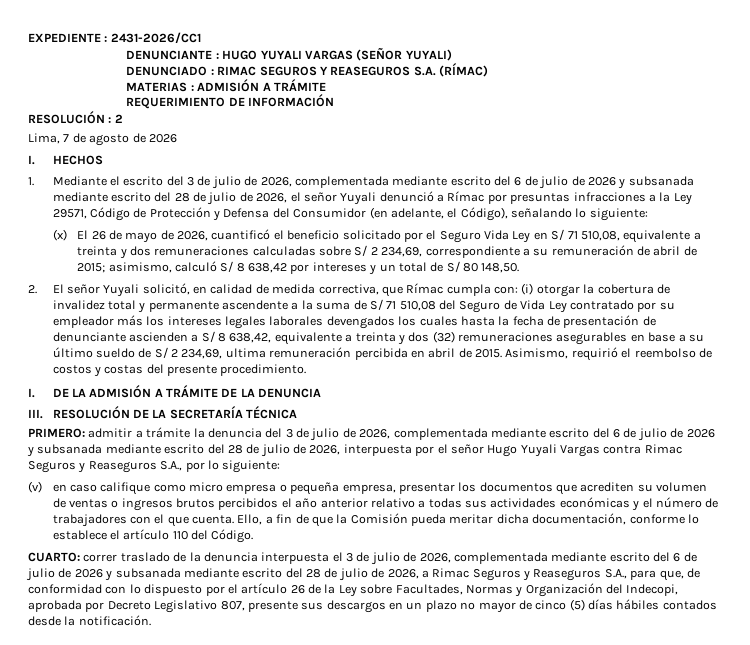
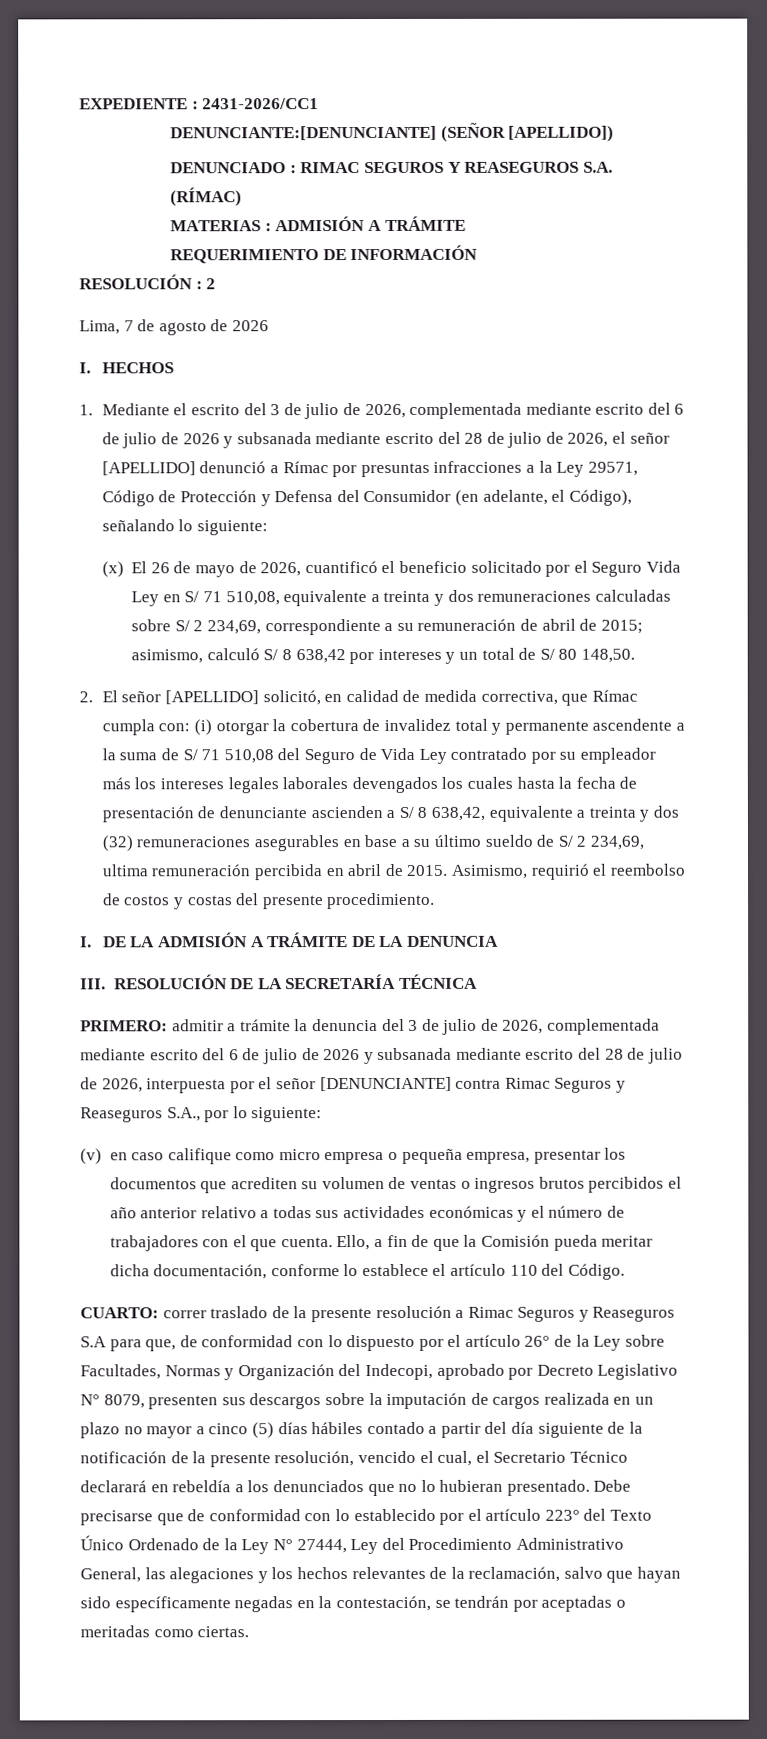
- DENUNCIANTE : HUGO YUYALI VARGAS (SEÑOR YUYALI)
+ DENUNCIANTE:[DENUNCIANTE] (SEÑOR [APELLIDO])
- 1. Mediante el escrito del 3 de julio de 2026, complementada mediante escrito del 6 de julio de 2026 y subsanada mediante escrito del 28 de julio de 2026, el señor Yuyali denunció a Rímac por presuntas infracciones a la Ley 29571, Código de Protección y Defensa del Consumidor (en adelante, el Código), señalando lo siguiente:
+ 1. Mediante el escrito del 3 de julio de 2026, complementada mediante escrito del 6 de julio de 2026 y subsanada mediante escrito del 28 de julio de 2026, el señor [APELLIDO] denunció a Rímac por presuntas infracciones a la Ley 29571, Código de Protección y Defensa del Consumidor (en adelante, el Código), señalando lo siguiente:
- 2. El señor Yuyali solicitó, en calidad de medida correctiva, que Rímac cumpla con:
+ 2. El señor [APELLIDO] solicitó, en calidad de medida correctiva, que Rímac cumpla con:
- PRIMERO: admitir a trámite la denuncia del 3 de julio de 2026, complementada mediante escrito del 6 de julio de 2026 y subsanada mediante escrito del 28 de julio de 2026, interpuesta por el señor Hugo Yuyali Vargas contra Rimac Seguros y Reaseguros S.A., por lo siguiente:
+ PRIMERO: admitir a trámite la denuncia del 3 de julio de 2026, complementada mediante escrito del 6 de julio de 2026 y subsanada mediante escrito del 28 de julio de 2026, interpuesta por el señor [DENUNCIANTE] contra Rimac Seguros y Reaseguros S.A., por lo siguiente:
- CUARTO: correr traslado de la denuncia interpuesta el 3 de julio de 2026, complementada mediante escrito del 6 de julio de 2026 y subsanada mediante escrito del 28 de julio de 2026, a Rimac Seguros y Reaseguros S.A., para que, de conformidad con lo dispuesto por el artículo 26 de la Ley sobre Facultades, Normas y Organización del Indecopi, aprobada por Decreto Legislativo 807, presente sus descargos en un plazo no mayor de cinco (5) días hábiles contados desde la notificación.
+ CUARTO: correr traslado de la presente resolución a Rimac Seguros y Reaseguros S.A para que, de conformidad con lo dispuesto por el artículo 26° de la Ley sobre Facultades, Normas y Organización del Indecopi, aprobado por Decreto Legislativo N° 8079, presenten sus descargos sobre la imputación de cargos realizada en un plazo no mayor a cinco (5) días hábiles contado a partir del día siguiente de la notificación de la presente resolución, vencido el cual, el Secretario Técnico declarará en rebeldía a los denunciados que no lo hubieran presentado. Debe precisarse que de conformidad con lo establecido por el artículo 223° del Texto Único Ordenado de la Ley N° 27444, Ley del Procedimiento Administrativo General, las alegaciones y los hechos relevantes de la reclamación, salvo que hayan sido específicamente negadas en la contestación, se tendrán por aceptadas o meritadas como ciertas.

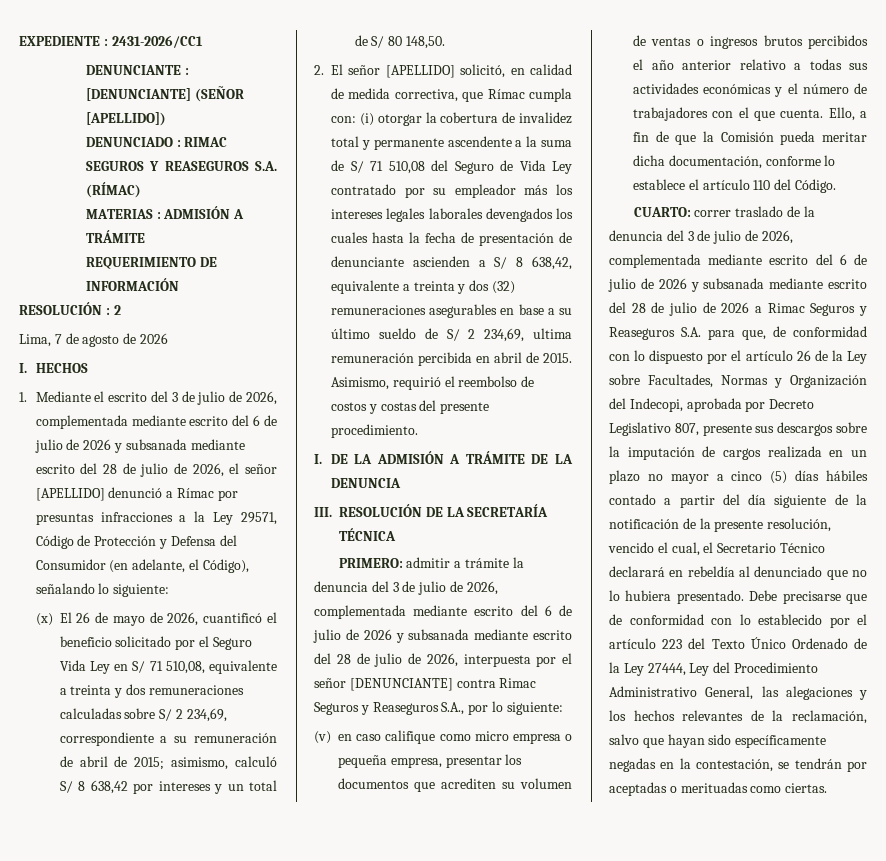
- DENUNCIANTE:[DENUNCIANTE] (SEÑOR [APELLIDO])
+ DENUNCIANTE : [DENUNCIANTE] (SEÑOR [APELLIDO])
- correr traslado de la presente resolución a Rimac Seguros y Reaseguros S.A para que, de conformidad con lo dispuesto por el artículo 26° de la Ley sobre Facultades, Normas y Organización del Indecopi, aprobado por Decreto Legislativo N° 8079, presenten sus descargos sobre la imputación de cargos realizada en un plazo no mayor a cinco (5) días hábiles contado a partir del día siguiente de la notificación de la presente resolución, vencido el cual, el Secretario Técnico declarará en rebeldía a los denunciados que no lo hubieran presentado.
+ correr traslado de la denuncia del 3 de julio de 2026, complementada mediante escrito del 6 de julio de 2026 y subsanada mediante escrito del 28 de julio de 2026 a Rimac Seguros y Reaseguros S.A. para que, de conformidad con lo dispuesto por el artículo 26 de la Ley sobre Facultades, Normas y Organización del Indecopi, aprobada por Decreto Legislativo 807, presente sus descargos sobre la imputación de cargos realizada en un plazo no mayor a cinco (5) días hábiles contado a partir del día siguiente de la notificación de la presente resolución, vencido el cual, el Secretario Técnico declarará en rebeldía al denunciado que no lo hubiera presentado.
- Debe precisarse que de conformidad con lo establecido por el artículo 223° del Texto Único Ordenado de la Ley N° 27444, Ley del Procedimiento Administrativo General, las alegaciones y los hechos relevantes de la reclamación, salvo que hayan sido específicamente negadas en la contestación, se tendrán por aceptadas o meritadas como ciertas.
+ Debe precisarse que de conformidad con lo establecido por el artículo 223 del Texto Único Ordenado de la Ley 27444, Ley del Procedimiento Administrativo General, las alegaciones y los hechos relevantes de la reclamación, salvo que hayan sido específicamente negadas en la contestación, se tendrán por aceptadas o merituadas como ciertas.

